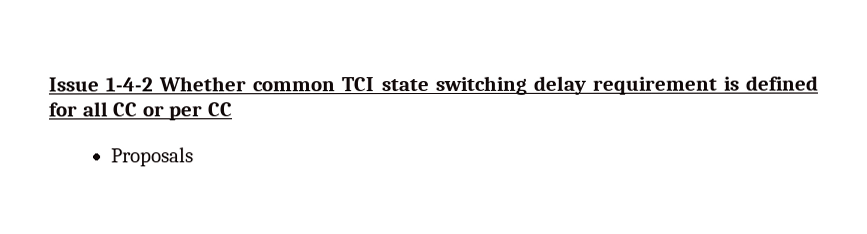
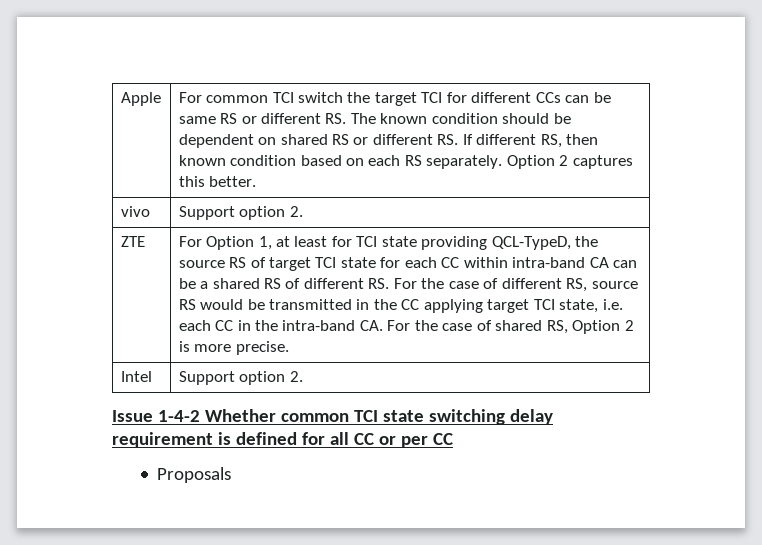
+ Apple | For common TCI switch the target TCI for different CCs can be same RS or different RS. The known condition should be dependent on shared RS or different RS. If different RS, then known condition based on each RS separately. Option 2 captures this better.
+ vivo | Support option 2.
+ ZTE | For Option 1, at least for TCI state providing QCL-TypeD, the source RS of target TCI state for each CC within intra-band CA can be a shared RS of different RS. For the case of different RS, source RS would be transmitted in the CC applying target TCI state, i.e. each CC in the intra-band CA. For the case of shared RS, Option 2 is more precise.
+ Intel | Support option 2.

